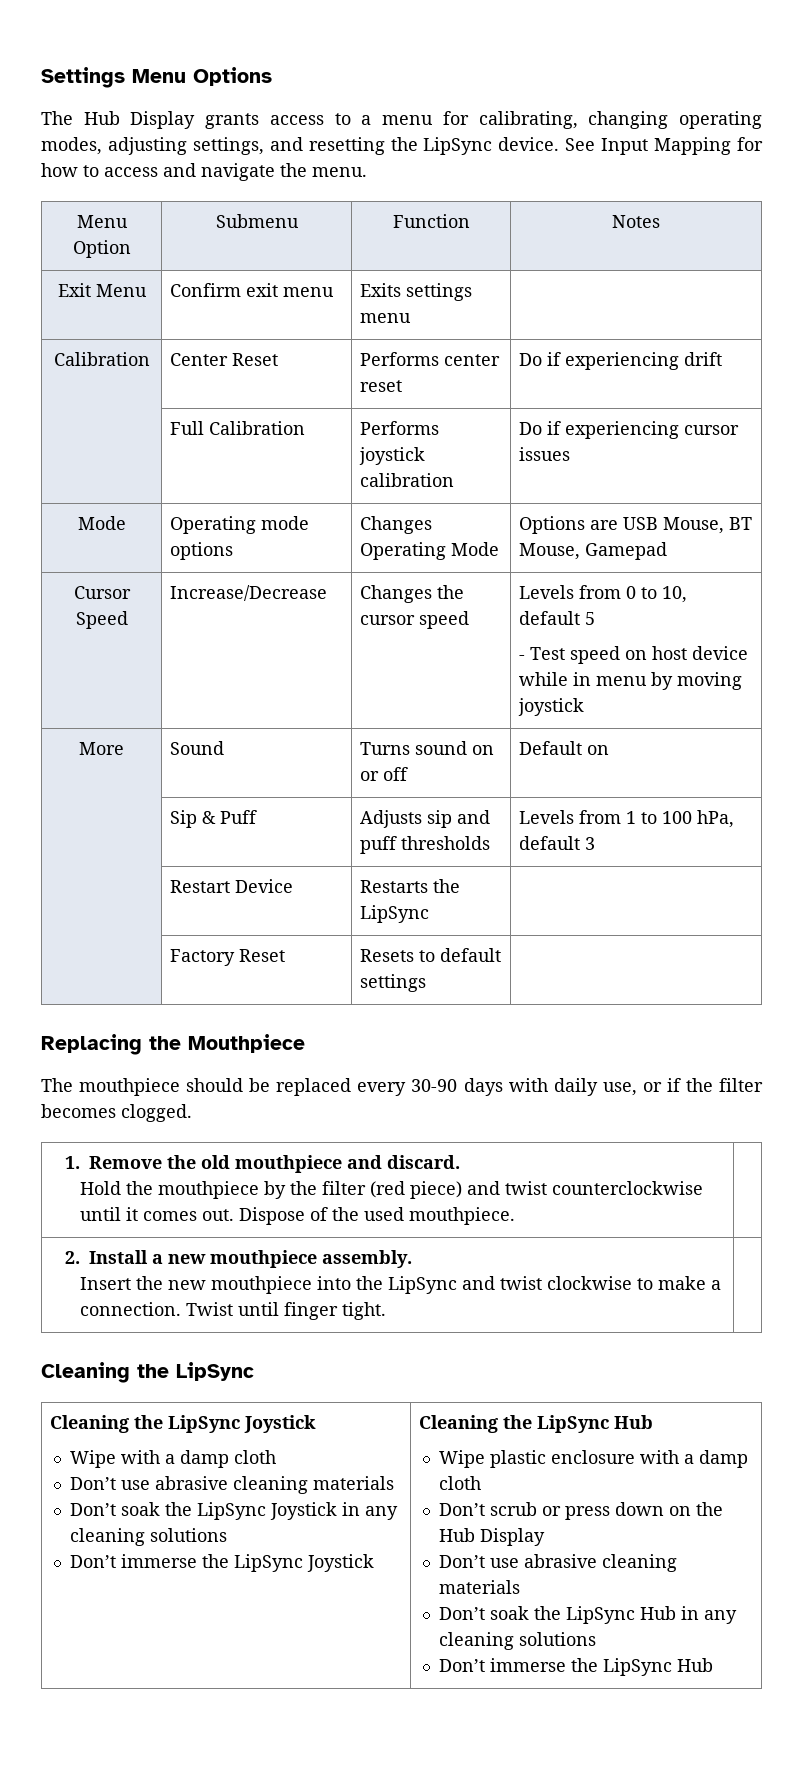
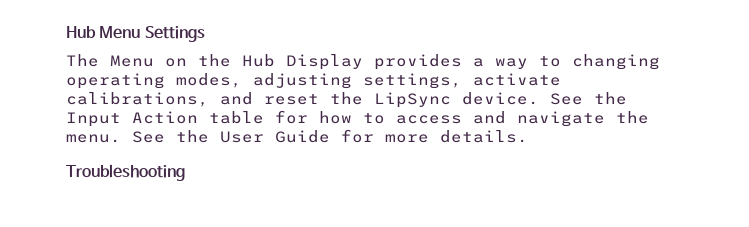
- Settings Menu Options
- The Hub Display grants access to a menu for calibrating, changing operating modes, adjusting settings, and resetting the LipSync device. See Input Mapping for how to access and navigate the menu.
- Menu Option | Submenu | Function | Notes
- Exit Menu | Confirm exit menu | Exits settings menu |
- Calibration | Center Reset | Performs center reset | Do if experiencing drift
- | Full Calibration | Performs joystick calibration | Do if experiencing cursor issues
- Mode | Operating mode options | Changes Operating Mode | Options are USB Mouse, BT Mouse, Gamepad
- Cursor Speed | Increase/Decrease | Changes the cursor speed | Levels from 0 to 10, default 5
- - Test speed on host device while in menu by moving joystick
- More | Sound | Turns sound on or off | Default on
- | Sip & Puff | Adjusts sip and puff thresholds | Levels from 1 to 100 hPa, default 3
- | Restart Device | Restarts the LipSync |
- | Factory Reset | Resets to default settings |
- Replacing the Mouthpiece
- The mouthpiece should be replaced every 30-90 days with daily use, or if the filter becomes clogged.
- 1. Remove the old mouthpiece and discard.
- Hold the mouthpiece by the filter (red piece) and twist counterclockwise until it comes out. Dispose of the used mouthpiece. |
- 2. Install a new mouthpiece assembly.
- Insert the new mouthpiece into the LipSync and twist clockwise to make a connection. Twist until finger tight. |
- Cleaning the LipSync
- Cleaning the LipSync Joystick
- Wipe with a damp cloth
- Don’t use abrasive cleaning materials
- Don’t soak the LipSync Joystick in any cleaning solutions
- Don’t immerse the LipSync Joystick | Cleaning the LipSync Hub
- Wipe plastic enclosure with a damp cloth
- Don’t scrub or press down on the Hub Display
- Don’t use abrasive cleaning materials
- Don’t soak the LipSync Hub in any cleaning solutions
- Don’t immerse the LipSync Hub
+ Hub Menu Settings
+ The Menu on the Hub Display provides a way to changing operating modes, adjusting settings, activate calibrations, and reset the LipSync device. See the Input Action table for how to access and navigate the menu. See the User Guide for more details.
+ Troubleshooting

